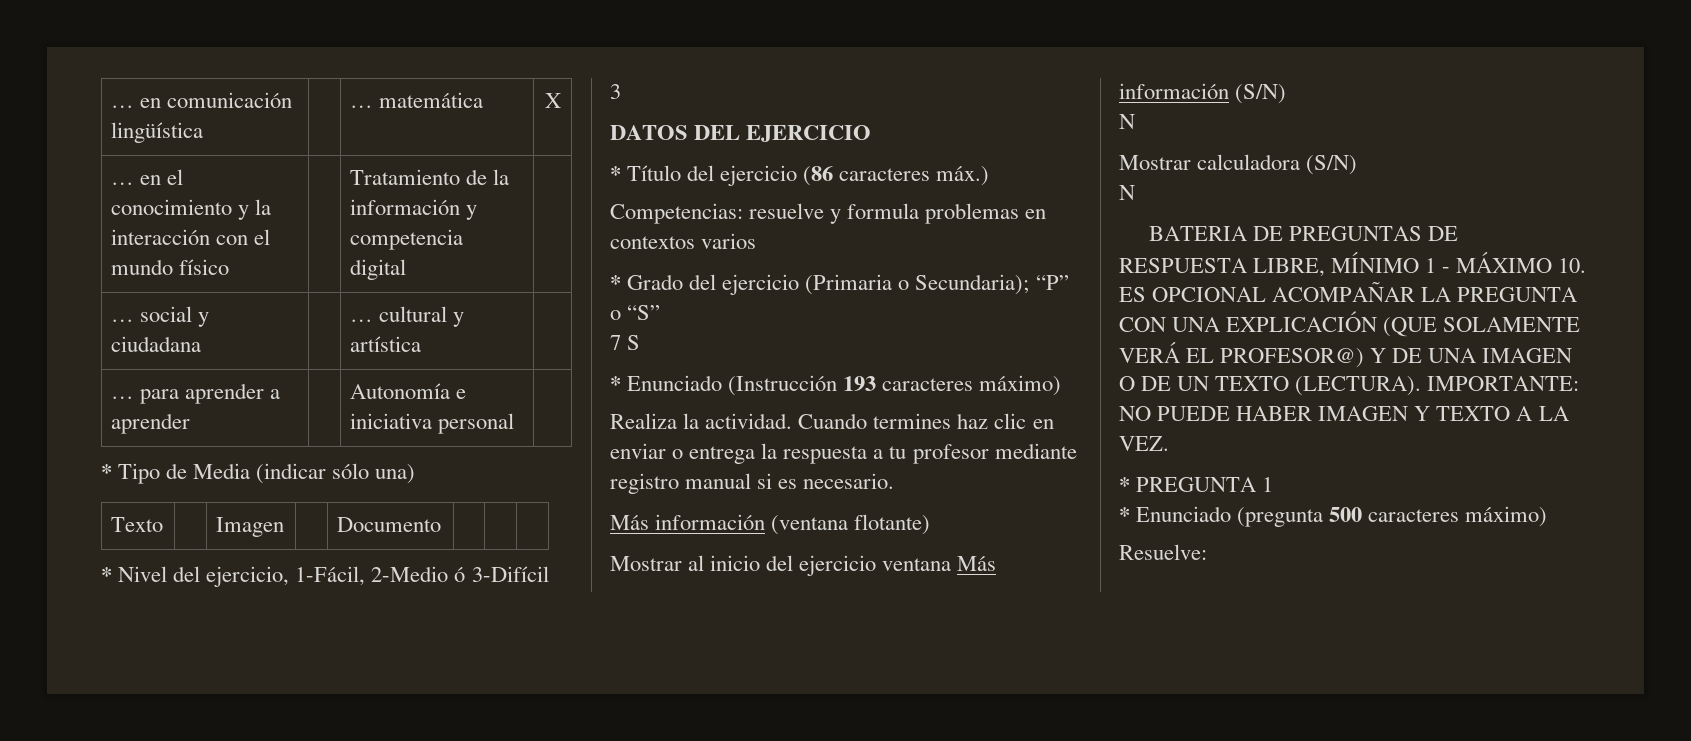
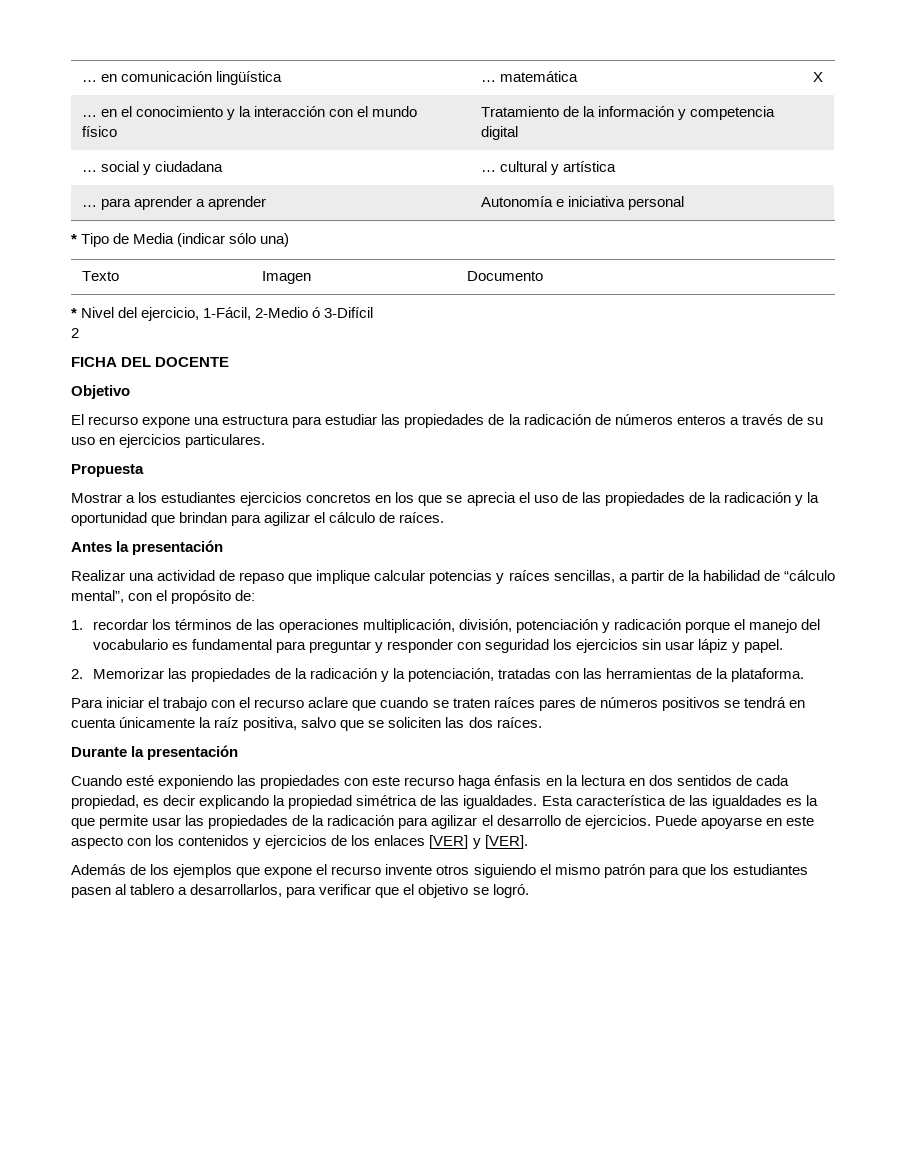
- 3
- DATOS DEL EJERCICIO
- * Título del ejercicio (86 caracteres máx.)
- Competencias: resuelve y formula problemas en contextos varios
- * Grado del ejercicio (Primaria o Secundaria); “P” o “S”
- 7 S
- * Enunciado (Instrucción 193 caracteres máximo)
- Realiza la actividad. Cuando termines haz clic en enviar o entrega la respuesta a tu profesor mediante registro manual si es necesario.
- Más información (ventana flotante)
- Mostrar al inicio del ejercicio ventana Más información (S/N)
- N
- Mostrar calculadora (S/N)
- N
- BATERIA DE PREGUNTAS DE RESPUESTA LIBRE, MÍNIMO 1 - MÁXIMO 10. ES OPCIONAL ACOMPAÑAR LA PREGUNTA CON UNA EXPLICACIÓN (QUE SOLAMENTE VERÁ EL PROFESOR@) Y DE UNA IMAGEN O DE UN TEXTO (LECTURA). IMPORTANTE: NO PUEDE HABER IMAGEN Y TEXTO A LA VEZ.
- * PREGUNTA 1
- * Enunciado (pregunta 500 caracteres máximo)
- Resuelve:
+ 2
+ FICHA DEL DOCENTE
+ Objetivo
+ El recurso expone una estructura para estudiar las propiedades de la radicación de números enteros a través de su uso en ejercicios particulares.
+ Propuesta
+ Mostrar a los estudiantes ejercicios concretos en los que se aprecia el uso de las propiedades de la radicación y la oportunidad que brindan para agilizar el cálculo de raíces.
+ Antes la presentación
+ Realizar una actividad de repaso que implique calcular potencias y raíces sencillas, a partir de la habilidad de “cálculo mental”, con el propósito de:
+ 1. recordar los términos de las operaciones multiplicación, división, potenciación y radicación porque el manejo del vocabulario es fundamental para preguntar y responder con seguridad los ejercicios sin usar lápiz y papel.
+ 2. Memorizar las propiedades de la radicación y la potenciación, tratadas con las herramientas de la plataforma.
+ Para iniciar el trabajo con el recurso aclare que cuando se traten raíces pares de números positivos se tendrá en cuenta únicamente la raíz positiva, salvo que se soliciten las dos raíces.
+ Durante la presentación
+ Cuando esté exponiendo las propiedades con este recurso haga énfasis en la lectura en dos sentidos de cada propiedad, es decir explicando la propiedad simétrica de las igualdades. Esta característica de las igualdades es la que permite usar las propiedades de la radicación para agilizar el desarrollo de ejercicios. Puede apoyarse en este aspecto con los contenidos y ejercicios de los enlaces [VER] y [VER].
+ Además de los ejemplos que expone el recurso invente otros siguiendo el mismo patrón para que los estudiantes pasen al tablero a desarrollarlos, para verificar que el objetivo se logró.

